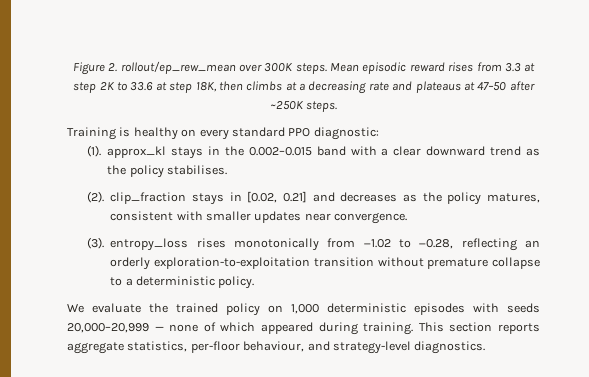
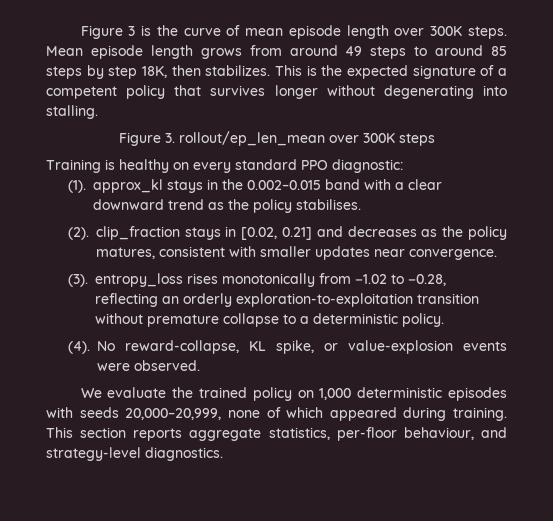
- Figure 2. rollout/ep_rew_mean over 300K steps. Mean episodic reward rises from 3.3 at step 2K to 33.6 at step 18K, then climbs at a decreasing rate and plateaus at 47–50 after ~250K steps.
+ Figure 3 is the curve of mean episode length over 300K steps. Mean episode length grows from around 49 steps to around 85 steps by step 18K, then stabilizes. This is the expected signature of a competent policy that survives longer without degenerating into stalling.
+ Figure 3. rollout/ep_len_mean over 300K steps
+ (4). No reward-collapse, KL spike, or value-explosion events were observed.
- We evaluate the trained policy on 1,000 deterministic episodes with seeds 20,000–20,999 — none of which appeared during training.
+ We evaluate the trained policy on 1,000 deterministic episodes with seeds 20,000–20,999, none of which appeared during training.

